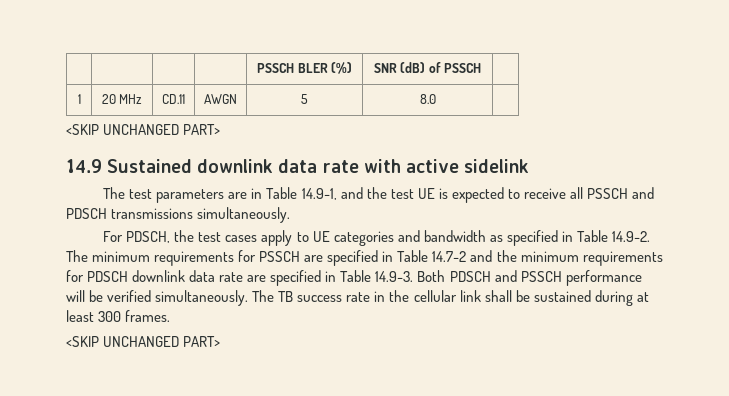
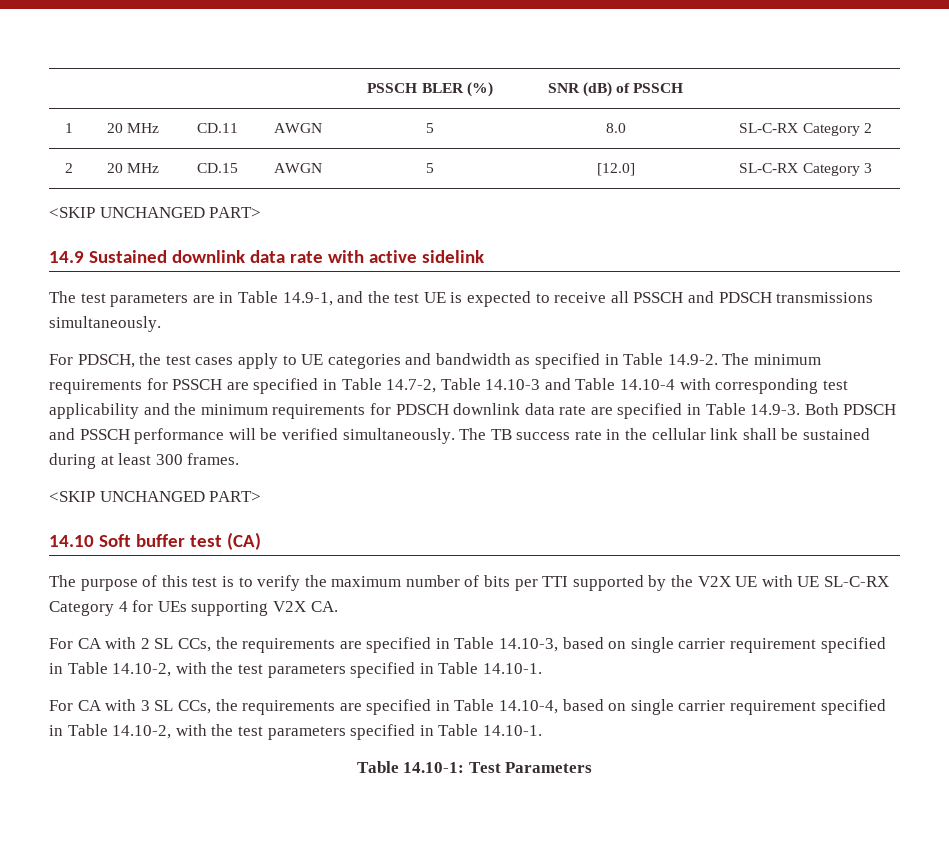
- 1 | 20 MHz | CD.11 | AWGN | 5 | 8.0 |
+ 1 | 20 MHz | CD.11 | AWGN | 5 | 8.0 | SL-C-RX Category 2
+ 2 | 20 MHz | CD.15 | AWGN | 5 | [12.0] | SL-C-RX Category 3
- For PDSCH, the test cases apply to UE categories and bandwidth as specified in Table 14.9-2. The minimum requirements for PSSCH are specified in Table 14.7-2 and the minimum requirements for PDSCH downlink data rate are specified in Table 14.9-3. Both PDSCH and PSSCH performance will be verified simultaneously.
+ For PDSCH, the test cases apply to UE categories and bandwidth as specified in Table 14.9-2. The minimum requirements for PSSCH are specified in Table 14.7-2, Table 14.10-3 and Table 14.10-4 with corresponding test applicability and the minimum requirements for PDSCH downlink data rate are specified in Table 14.9-3. Both PDSCH and PSSCH performance will be verified simultaneously.
+ 14.10 Soft buffer test (CA)
+ The purpose of this test is to verify the maximum number of bits per TTI supported by the V2X UE with UE SL-C-RX Category 4 for UEs supporting V2X CA.
+ For CA with 2 SL CCs, the requirements are specified in Table 14.10-3, based on single carrier requirement specified in Table 14.10-2, with the test parameters specified in Table 14.10-1.
+ For CA with 3 SL CCs, the requirements are specified in Table 14.10-4, based on single carrier requirement specified in Table 14.10-2, with the test parameters specified in Table 14.10-1.
+ Table 14.10-1: Test Parameters

